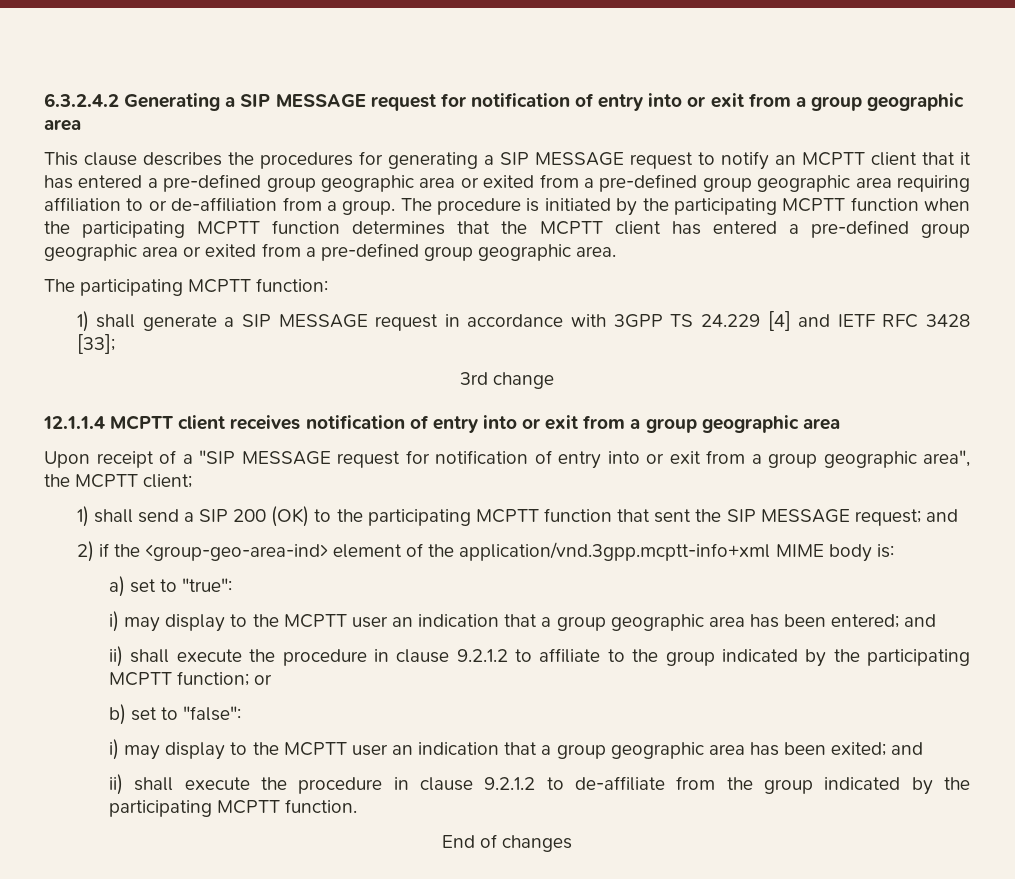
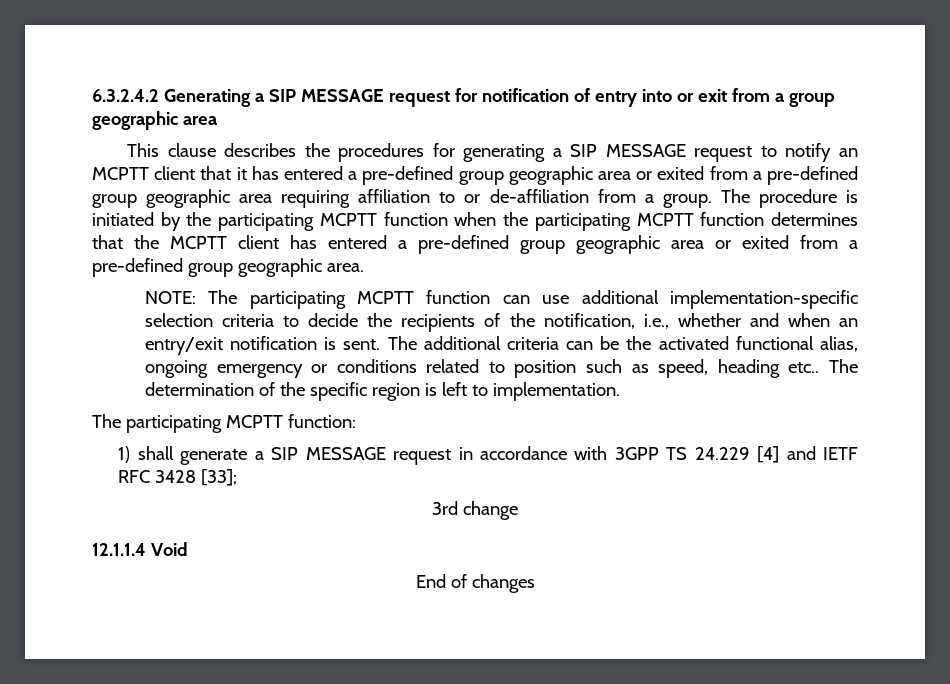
+ NOTE: The participating MCPTT function can use additional implementation-specific selection criteria to decide the recipients of the notification, i.e., whether and when an entry/exit notification is sent. The additional criteria can be the activated functional alias, ongoing emergency or conditions related to position such as speed, heading etc.. The determination of the specific region is left to implementation.
- 12.1.1.4 MCPTT client receives notification of entry into or exit from a group geographic area
- Upon receipt of a "SIP MESSAGE request for notification of entry into or exit from a group geographic area", the MCPTT client;
- 1) shall send a SIP 200 (OK) to the participating MCPTT function that sent the SIP MESSAGE request; and
- 2) if the <group-geo-area-ind> element of the application/vnd.3gpp.mcptt-info+xml MIME body is:
- a) set to "true":
- i) may display to the MCPTT user an indication that a group geographic area has been entered; and
- ii) shall execute the procedure in clause 9.2.1.2 to affiliate to the group indicated by the participating MCPTT function; or
- b) set to "false":
- i) may display to the MCPTT user an indication that a group geographic area has been exited; and
- ii) shall execute the procedure in clause 9.2.1.2 to de-affiliate from the group indicated by the participating MCPTT function.
+ 12.1.1.4 Void

